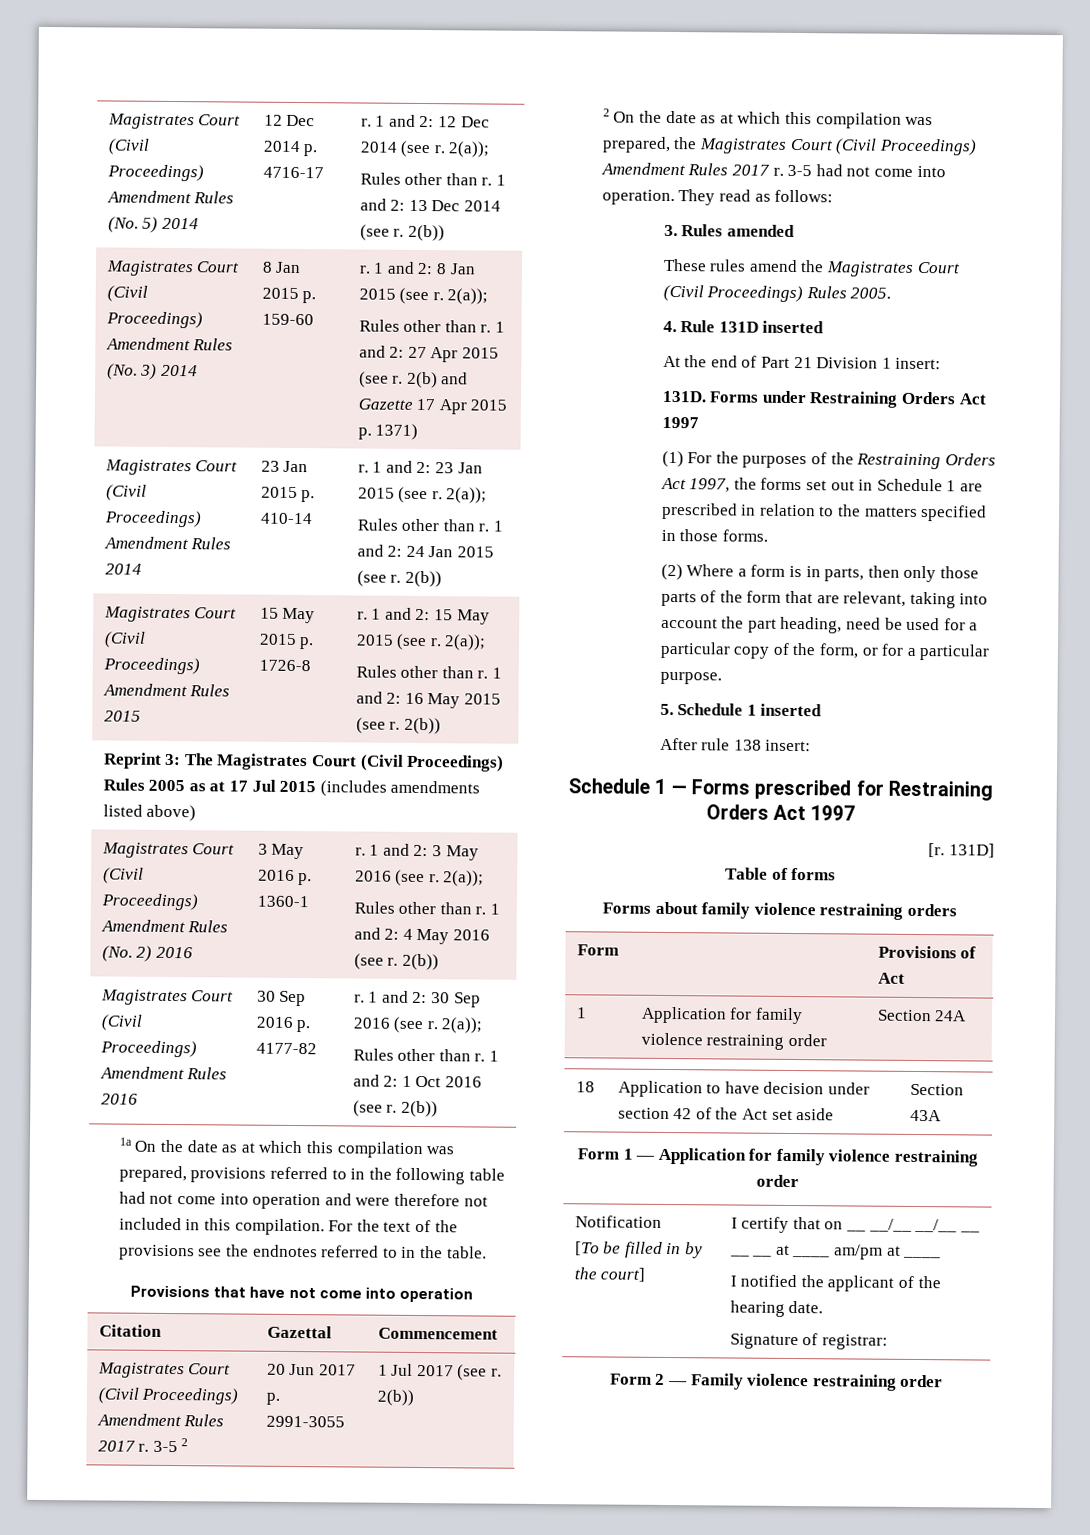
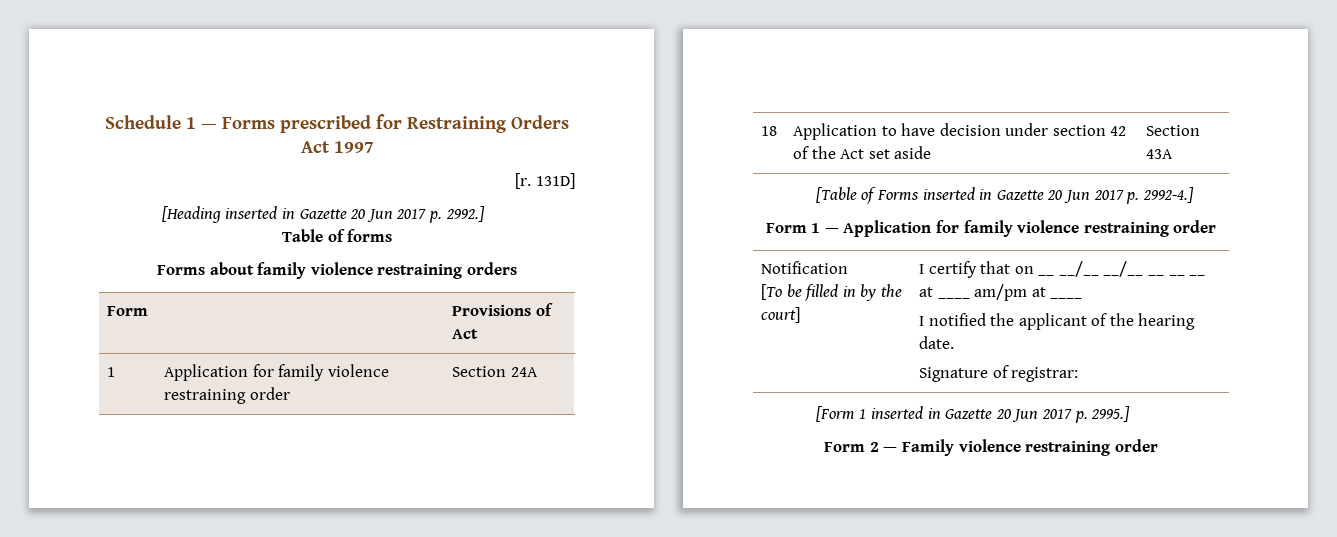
- Magistrates Court (Civil Proceedings) Amendment Rules (No. 5) 2014 | 12 Dec 2014 p. 4716-17 | r. 1 and 2: 12 Dec 2014 (see r. 2(a));
- Rules other than r. 1 and 2: 13 Dec 2014 (see r. 2(b))
- Magistrates Court (Civil Proceedings) Amendment Rules (No. 3) 2014 | 8 Jan 2015 p. 159-60 | r. 1 and 2: 8 Jan 2015 (see r. 2(a));
- Rules other than r. 1 and 2: 27 Apr 2015 (see r. 2(b) and Gazette 17 Apr 2015 p. 1371)
- Magistrates Court (Civil Proceedings) Amendment Rules 2014 | 23 Jan 2015 p. 410-14 | r. 1 and 2: 23 Jan 2015 (see r. 2(a));
- Rules other than r. 1 and 2: 24 Jan 2015 (see r. 2(b))
- Magistrates Court (Civil Proceedings) Amendment Rules 2015 | 15 May 2015 p. 1726-8 | r. 1 and 2: 15 May 2015 (see r. 2(a));
- Rules other than r. 1 and 2: 16 May 2015 (see r. 2(b))
- Reprint 3: The Magistrates Court (Civil Proceedings) Rules 2005 as at 17 Jul 2015 (includes amendments listed above)
- Magistrates Court (Civil Proceedings) Amendment Rules (No. 2) 2016 | 3 May 2016 p. 1360-1 | r. 1 and 2: 3 May 2016 (see r. 2(a));
- Rules other than r. 1 and 2: 4 May 2016 (see r. 2(b))
- Magistrates Court (Civil Proceedings) Amendment Rules 2016 | 30 Sep 2016 p. 4177-82 | r. 1 and 2: 30 Sep 2016 (see r. 2(a));
- Rules other than r. 1 and 2: 1 Oct 2016 (see r. 2(b))
- 1a On the date as at which this compilation was prepared, provisions referred to in the following table had not come into operation and were therefore not included in this compilation. For the text of the provisions see the endnotes referred to in the table.
- Provisions that have not come into operation
- Citation | Gazettal | Commencement
- Magistrates Court (Civil Proceedings) Amendment Rules 2017 r. 3-5 2 | 20 Jun 2017 p. 2991-3055 | 1 Jul 2017 (see r. 2(b))
- 2 On the date as at which this compilation was prepared, the Magistrates Court (Civil Proceedings) Amendment Rules 2017 r. 3-5 had not come into operation. They read as follows:
- 3. Rules amended
- These rules amend the Magistrates Court (Civil Proceedings) Rules 2005.
- 4. Rule 131D inserted
- At the end of Part 21 Division 1 insert:
- 131D. Forms under Restraining Orders Act 1997
- (1) For the purposes of the Restraining Orders Act 1997, the forms set out in Schedule 1 are prescribed in relation to the matters specified in those forms.
- (2) Where a form is in parts, then only those parts of the form that are relevant, taking into account the part heading, need be used for a particular copy of the form, or for a particular purpose.
- 5. Schedule 1 inserted
- After rule 138 insert:
+ [Heading inserted in Gazette 20 Jun 2017 p. 2992.]
+ [Table of Forms inserted in Gazette 20 Jun 2017 p. 2992-4.]
+ [Form 1 inserted in Gazette 20 Jun 2017 p. 2995.]

